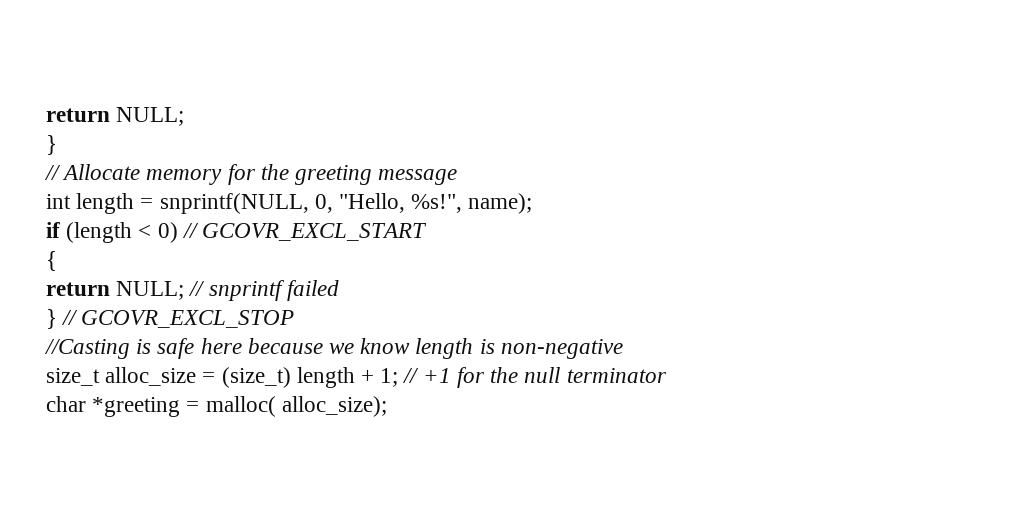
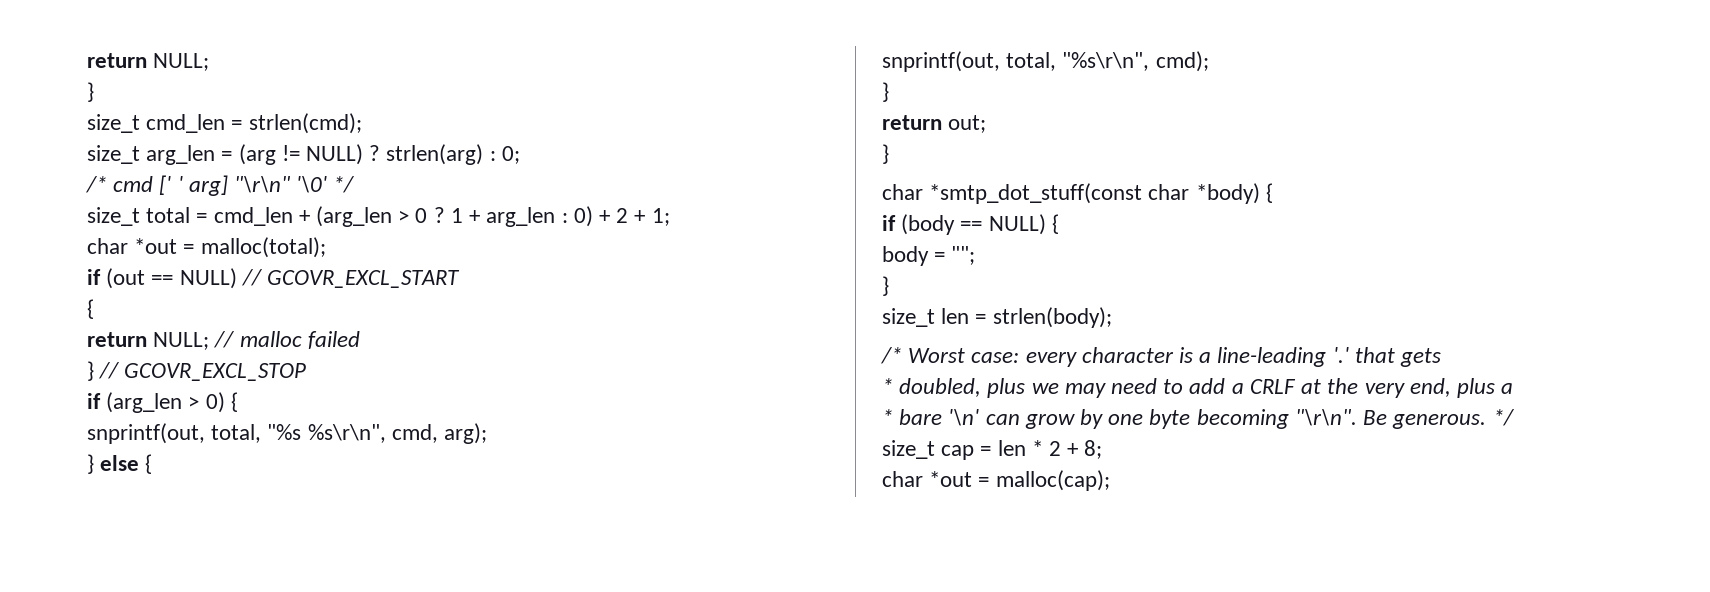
- // Allocate memory for the greeting message
- int length = snprintf(NULL, 0, "Hello, %s!", name);
- if (length < 0) // GCOVR_EXCL_START
+ size_t cmd_len = strlen(cmd);
+ size_t arg_len = (arg != NULL) ? strlen(arg) : 0;
+ /* cmd [' ' arg] "\r\n" '\0' */
+ size_t total = cmd_len + (arg_len > 0 ? 1 + arg_len : 0) + 2 + 1;
+ char *out = malloc(total);
+ if (out == NULL) // GCOVR_EXCL_START
- return NULL; // snprintf failed
+ return NULL; // malloc failed
- //Casting is safe here because we know length is non-negative
- size_t alloc_size = (size_t) length + 1; // +1 for the null terminator
- char *greeting = malloc( alloc_size);
+ if (arg_len > 0) {
+ snprintf(out, total, "%s %s\r\n", cmd, arg);
+ } else {
+ snprintf(out, total, "%s\r\n", cmd);
+ }
+ return out;
+ }
+ char *smtp_dot_stuff(const char *body) {
+ if (body == NULL) {
+ body = "";
+ }
+ size_t len = strlen(body);
+ /* Worst case: every character is a line-leading '.' that gets
+ * doubled, plus we may need to add a CRLF at the very end, plus a
+ * bare '\n' can grow by one byte becoming "\r\n". Be generous. */
+ size_t cap = len * 2 + 8;
+ char *out = malloc(cap);

